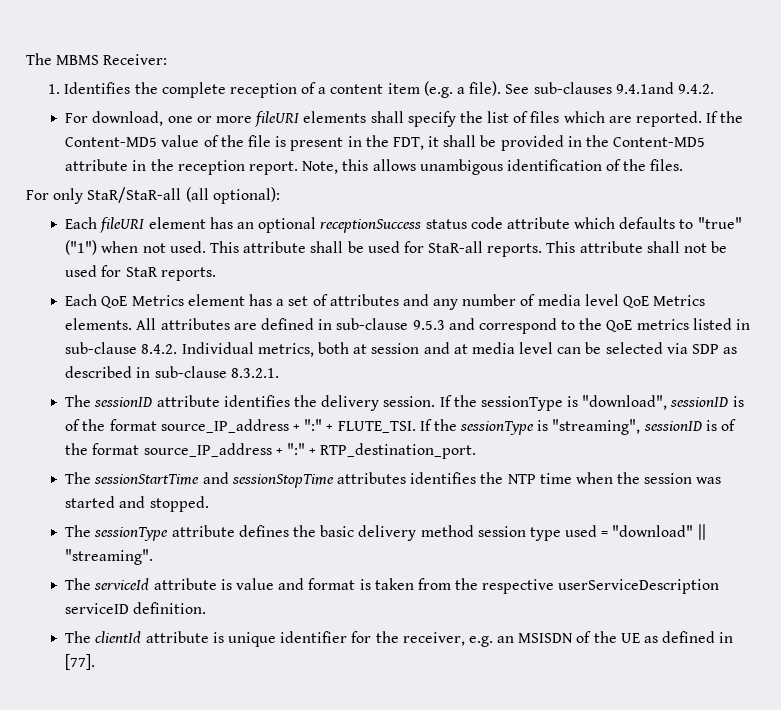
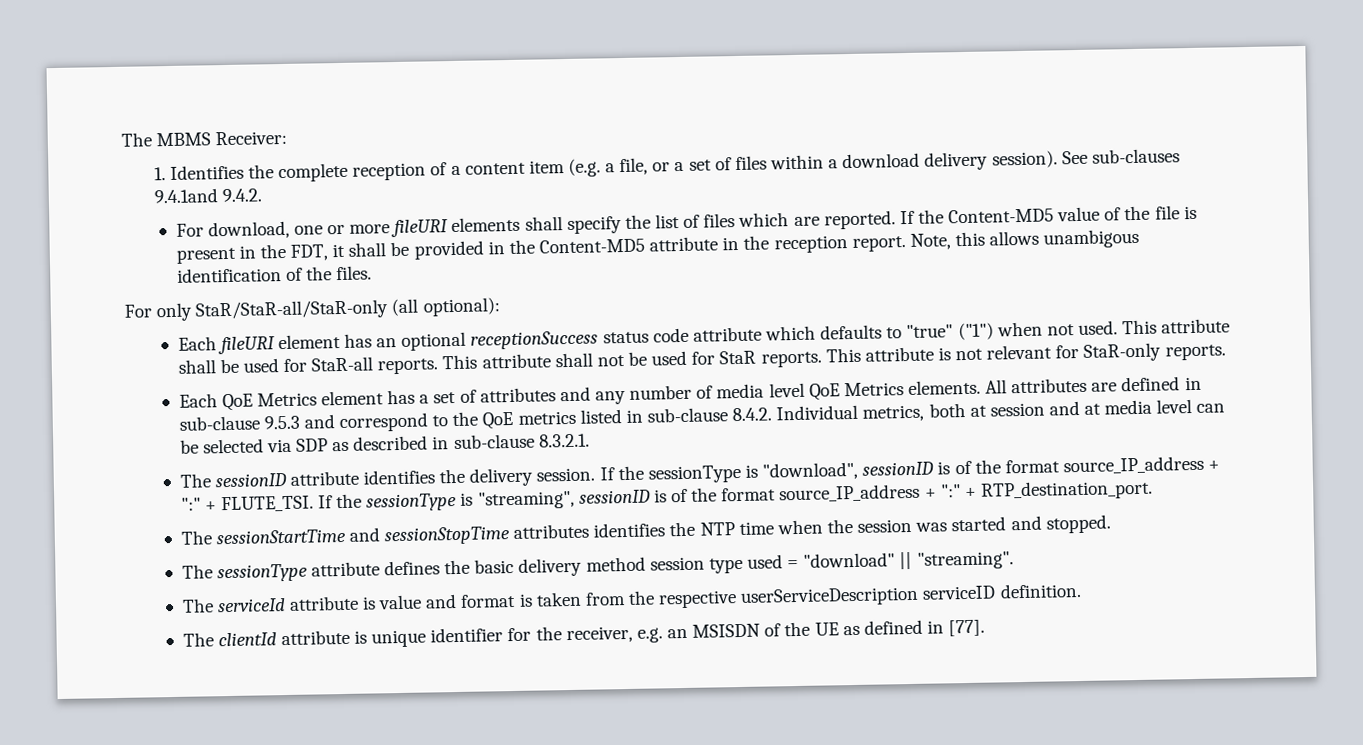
- 1. Identifies the complete reception of a content item (e.g. a file).
+ 1. Identifies the complete reception of a content item (e.g. a file, or a set of files within a download delivery session).
- For only StaR/StaR-all (all optional):
+ For only StaR/StaR-all/StaR-only (all optional):
+ This attribute is not relevant for StaR-only reports.

